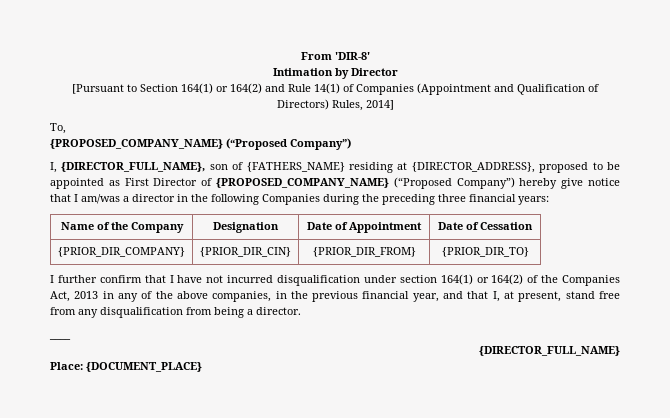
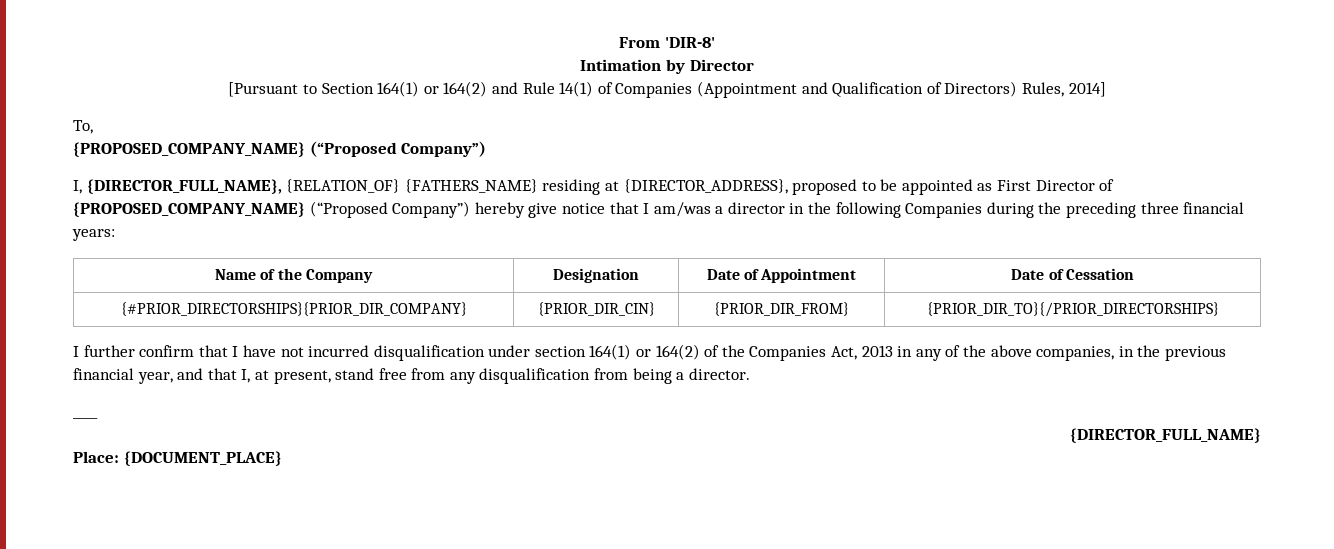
- I, {DIRECTOR_FULL_NAME}, son of {FATHERS_NAME} residing at {DIRECTOR_ADDRESS}, proposed to be appointed as First Director of {PROPOSED_COMPANY_NAME} (“Proposed Company”) hereby give notice that I am/was a director in the following Companies during the preceding three financial years:
+ I, {DIRECTOR_FULL_NAME}, {RELATION_OF} {FATHERS_NAME} residing at {DIRECTOR_ADDRESS}, proposed to be appointed as First Director of {PROPOSED_COMPANY_NAME} (“Proposed Company”) hereby give notice that I am/was a director in the following Companies during the preceding three financial years:
- {PRIOR_DIR_COMPANY} | {PRIOR_DIR_CIN} | {PRIOR_DIR_FROM} | {PRIOR_DIR_TO}
+ {#PRIOR_DIRECTORSHIPS}{PRIOR_DIR_COMPANY} | {PRIOR_DIR_CIN} | {PRIOR_DIR_FROM} | {PRIOR_DIR_TO}{/PRIOR_DIRECTORSHIPS}

